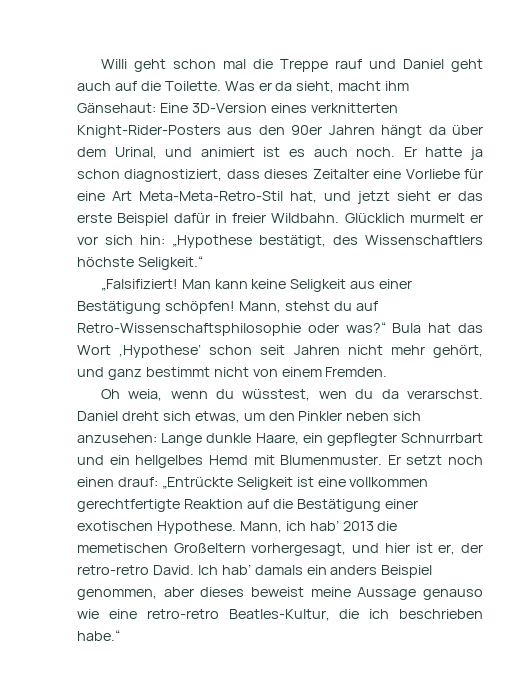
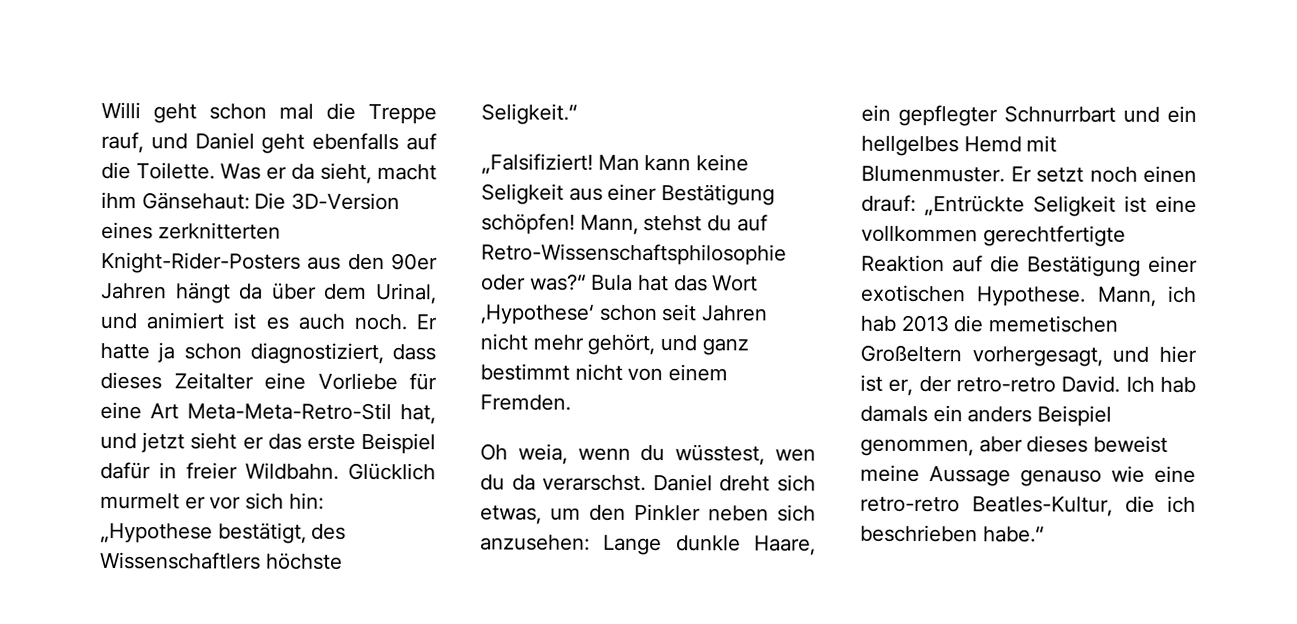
- Willi geht schon mal die Treppe rauf und Daniel geht auch auf die Toilette.
+ Willi geht schon mal die Treppe rauf, und Daniel geht ebenfalls auf die Toilette.
- Was er da sieht, macht ihm Gänsehaut: Eine 3D-Version eines verknitterten Knight-Rider-Posters aus den 90er Jahren hängt da über dem Urinal, und animiert ist es auch noch.
+ Was er da sieht, macht ihm Gänsehaut: Die 3D-Version eines zerknitterten Knight-Rider-Posters aus den 90er Jahren hängt da über dem Urinal, und animiert ist es auch noch.
- Mann, ich hab’ 2013 die memetischen Großeltern vorhergesagt, und hier ist er, der retro-retro David.
+ Mann, ich hab 2013 die memetischen Großeltern vorhergesagt, und hier ist er, der retro-retro David.
- Ich hab’ damals ein anders Beispiel genommen, aber dieses beweist meine Aussage genauso wie eine retro-retro Beatles-Kultur, die ich beschrieben habe.“
+ Ich hab damals ein anders Beispiel genommen, aber dieses beweist meine Aussage genauso wie eine retro-retro Beatles-Kultur, die ich beschrieben habe.“

